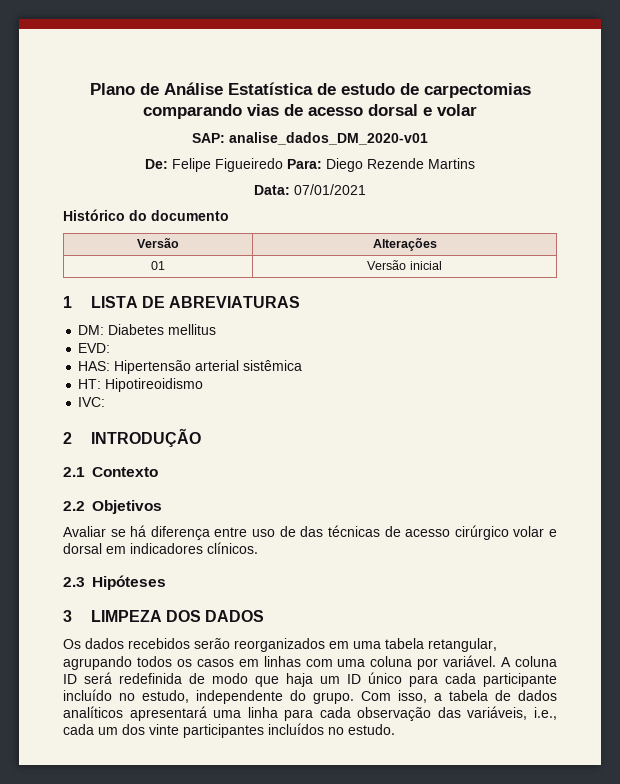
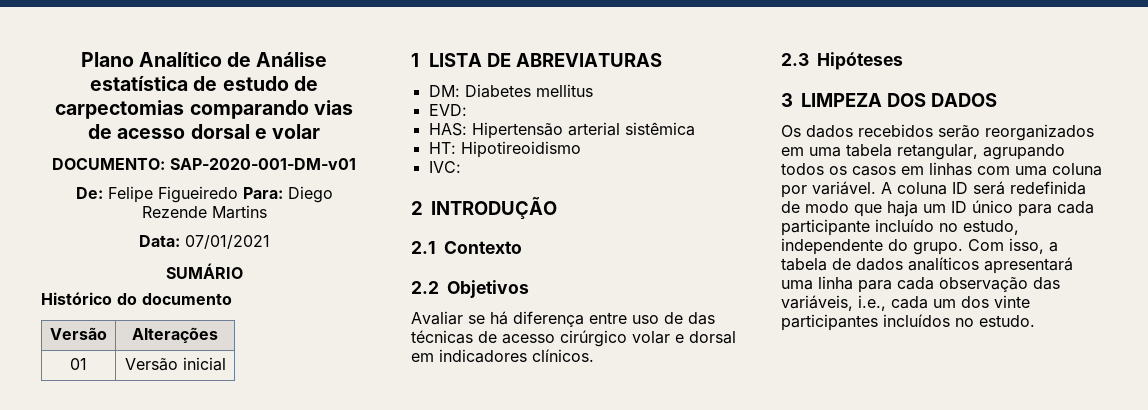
- Plano de Análise Estatística de estudo de carpectomias comparando vias de acesso dorsal e volar
+ Plano Analítico de Análise estatística de estudo de carpectomias comparando vias de acesso dorsal e volar
- SAP: analise_dados_DM_2020-v01
+ DOCUMENTO: SAP-2020-001-DM-v01
+ SUMÁRIO

